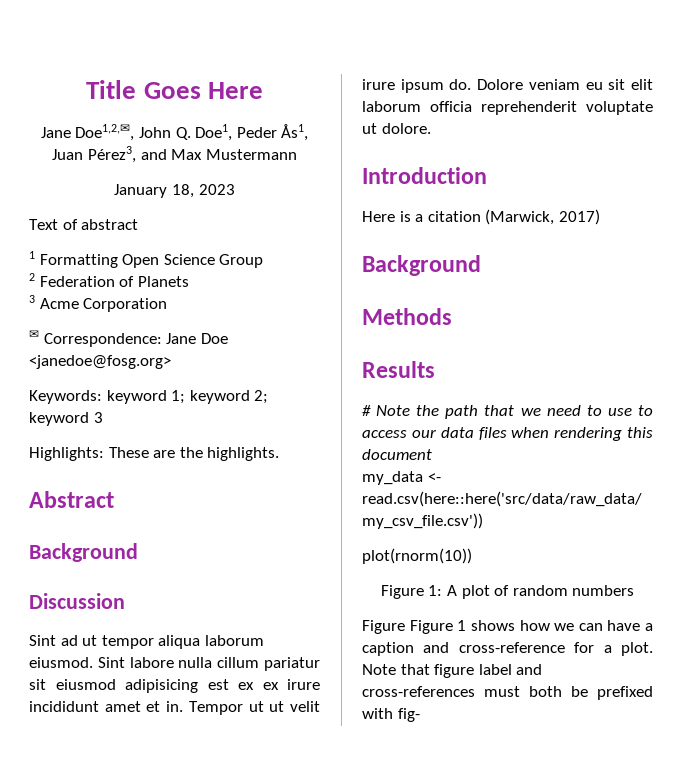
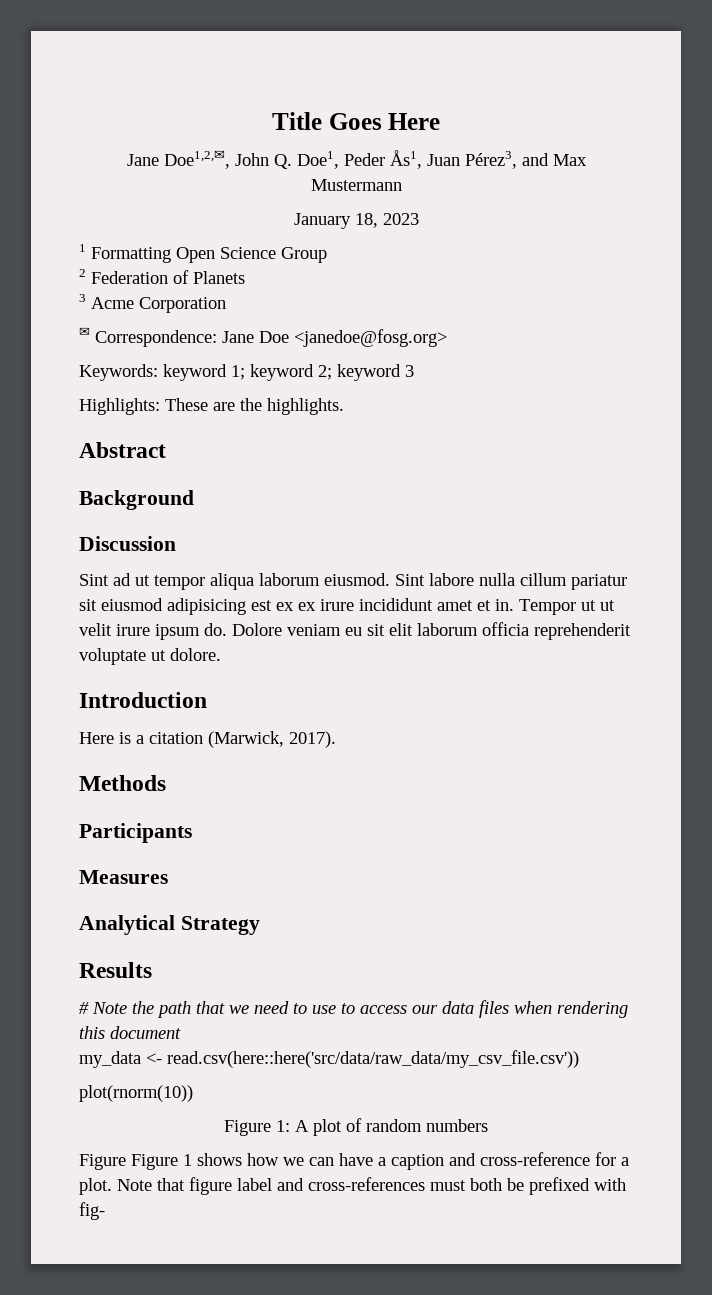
- Text of abstract
- Here is a citation (Marwick, 2017)
- Background
+ Here is a citation (Marwick, 2017).
+ Participants
+ Measures
+ Analytical Strategy

